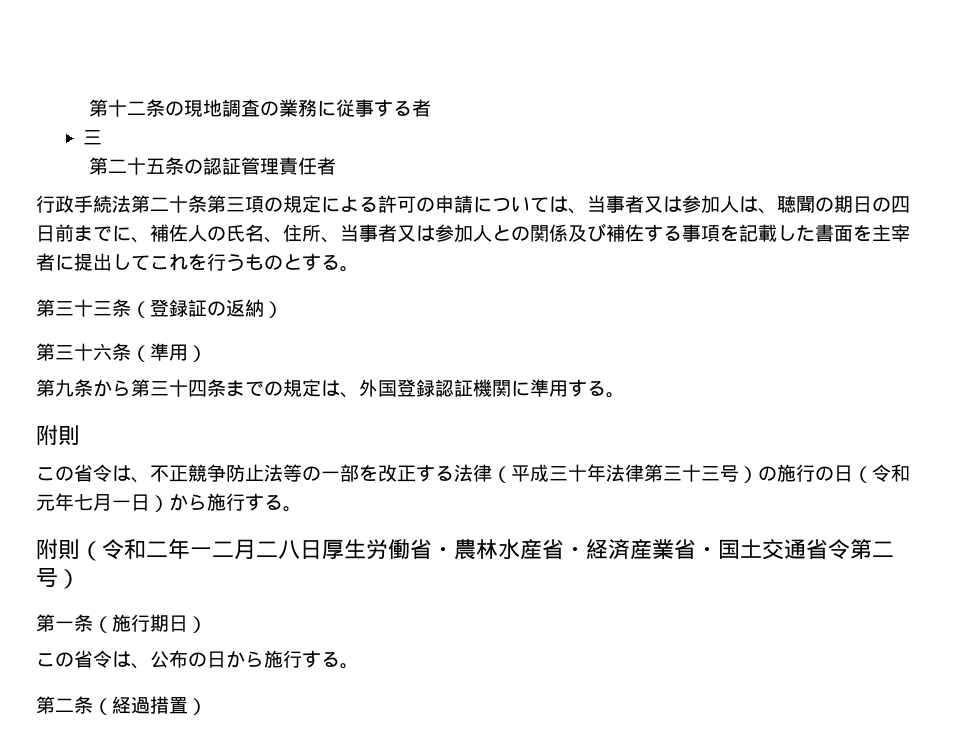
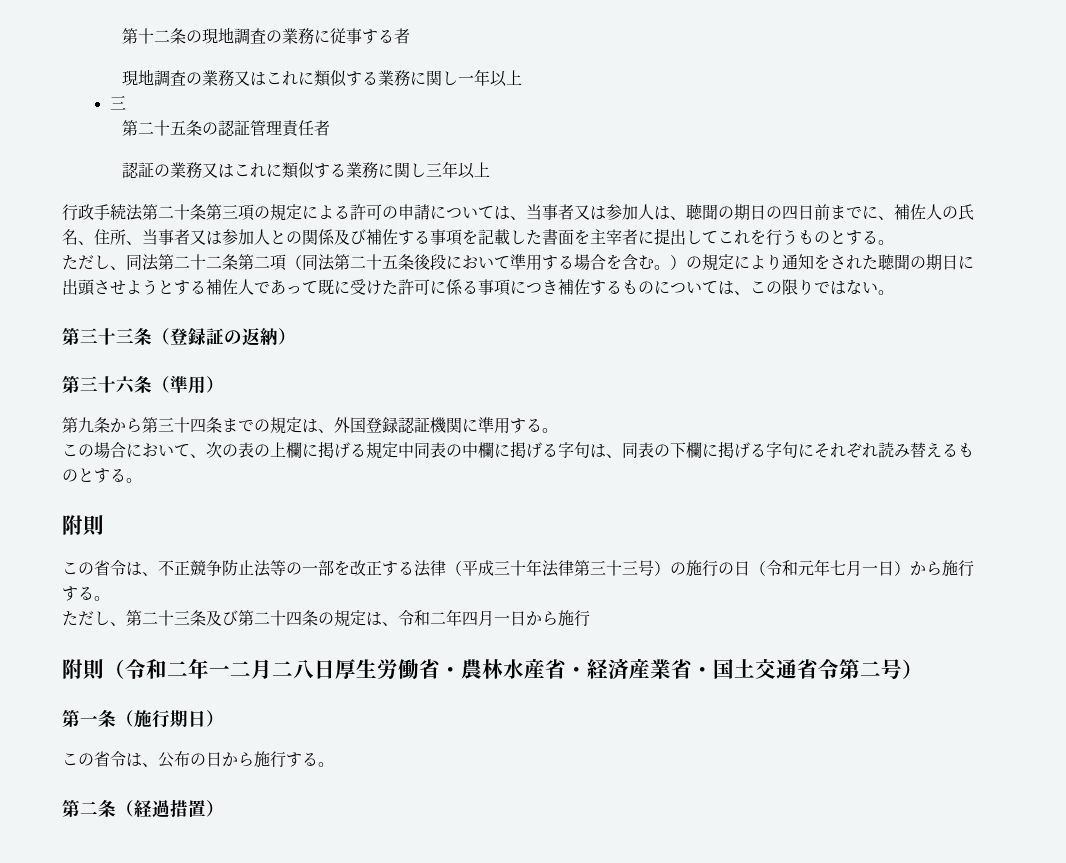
+ 現地調査の業務又はこれに類似する業務に関し一年以上
+ 認証の業務又はこれに類似する業務に関し三年以上
+ ただし、同法第二十二条第二項（同法第二十五条後段において準用する場合を含む。）の規定により通知をされた聴聞の期日に出頭させようとする補佐人であって既に受けた許可に係る事項につき補佐するものについては、この限りではない。
+ この場合において、次の表の上欄に掲げる規定中同表の中欄に掲げる字句は、同表の下欄に掲げる字句にそれぞれ読み替えるものとする。
+ ただし、第二十三条及び第二十四条の規定は、令和二年四月一日から施行

